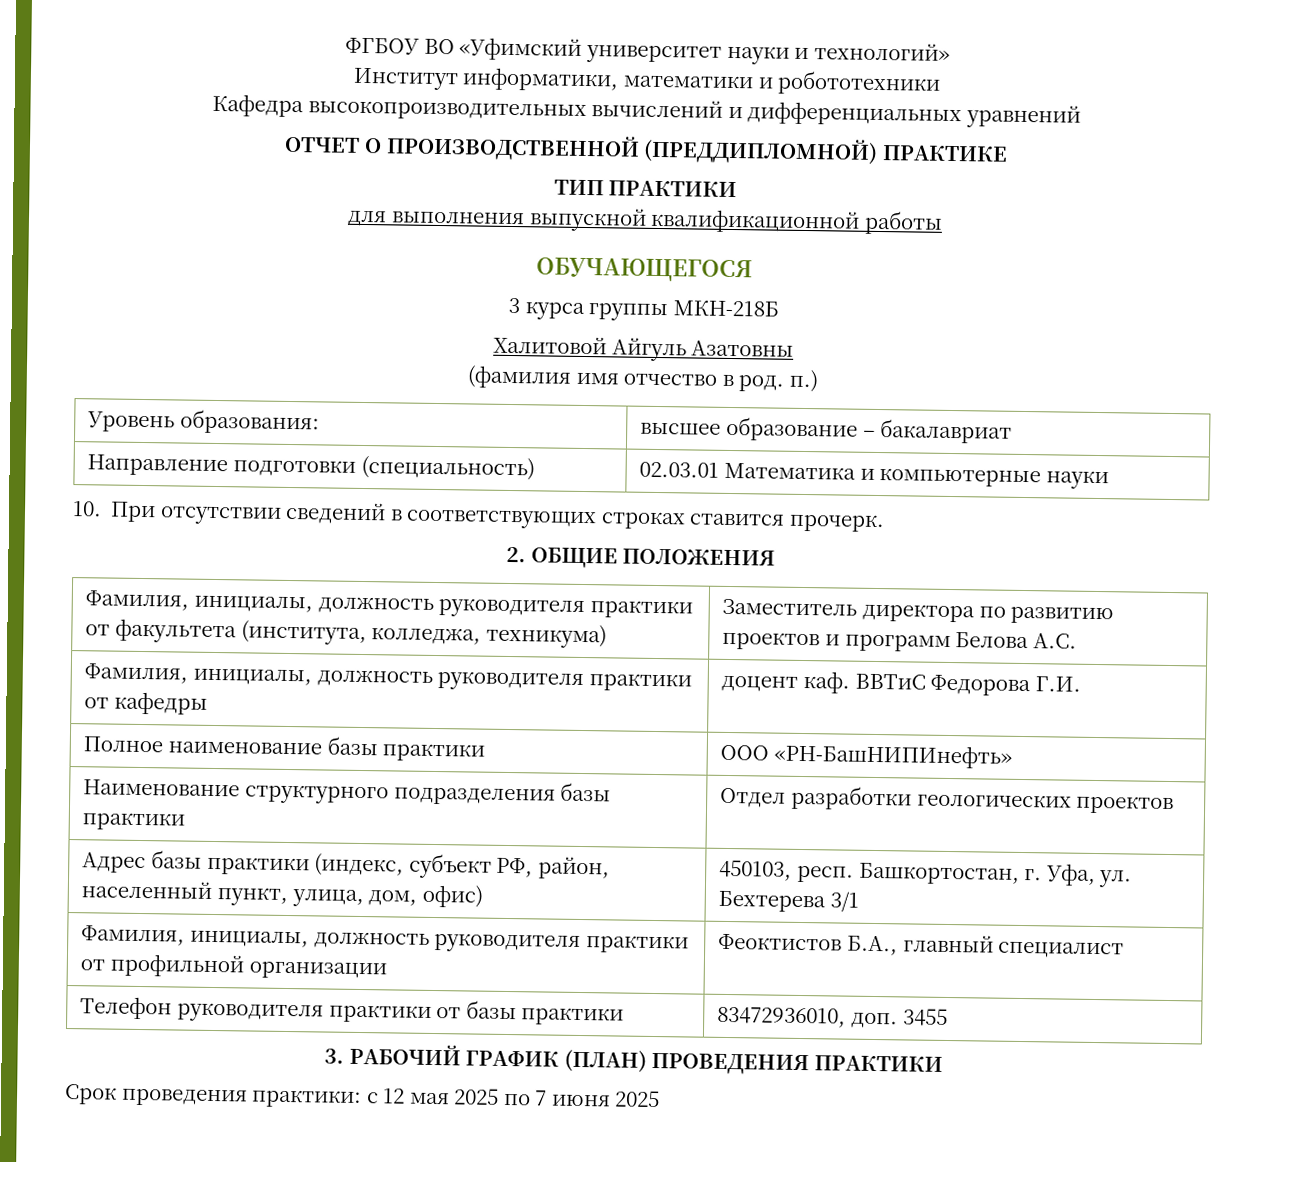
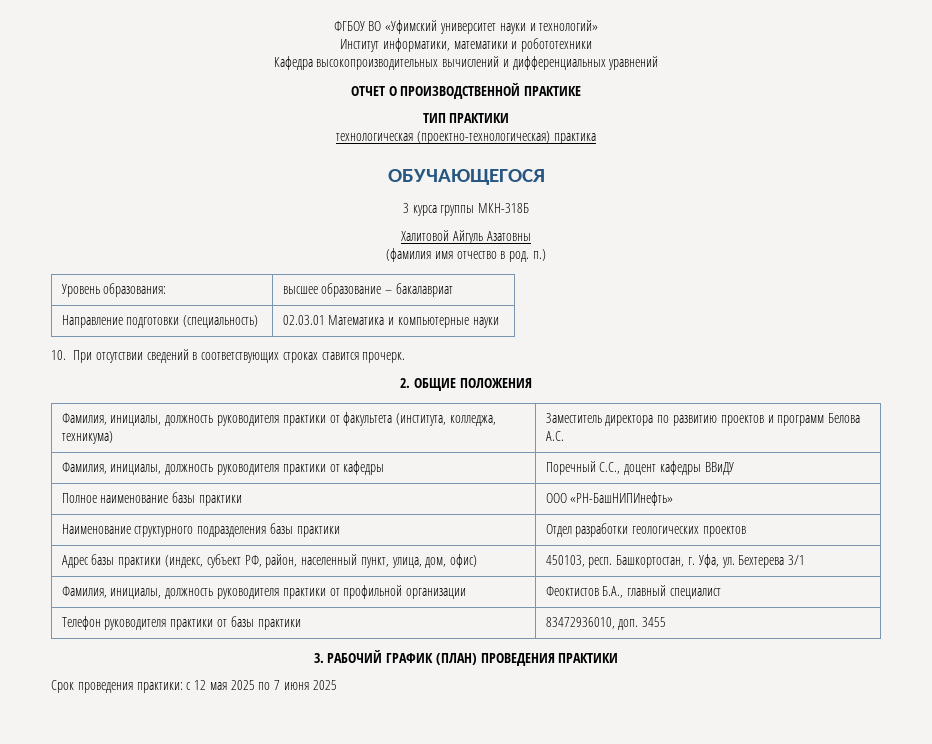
- ОТЧЕТ О ПРОИЗВОДСТВЕННОЙ (ПРЕДДИПЛОМНОЙ) ПРАКТИКЕ
+ ОТЧЕТ О ПРОИЗВОДСТВЕННОЙ ПРАКТИКЕ
- для выполнения выпускной квалификационной работы
+ технологическая (проектно-технологическая) практика
- 3 курса группы МКН-218Б
+ 3 курса группы МКН-318Б
- Фамилия, инициалы, должность руководителя практики от кафедры | доцент каф. ВВТиС Федорова Г.И.
+ Фамилия, инициалы, должность руководителя практики от кафедры | Поречный С.С., доцент кафедры ВВиДУ

